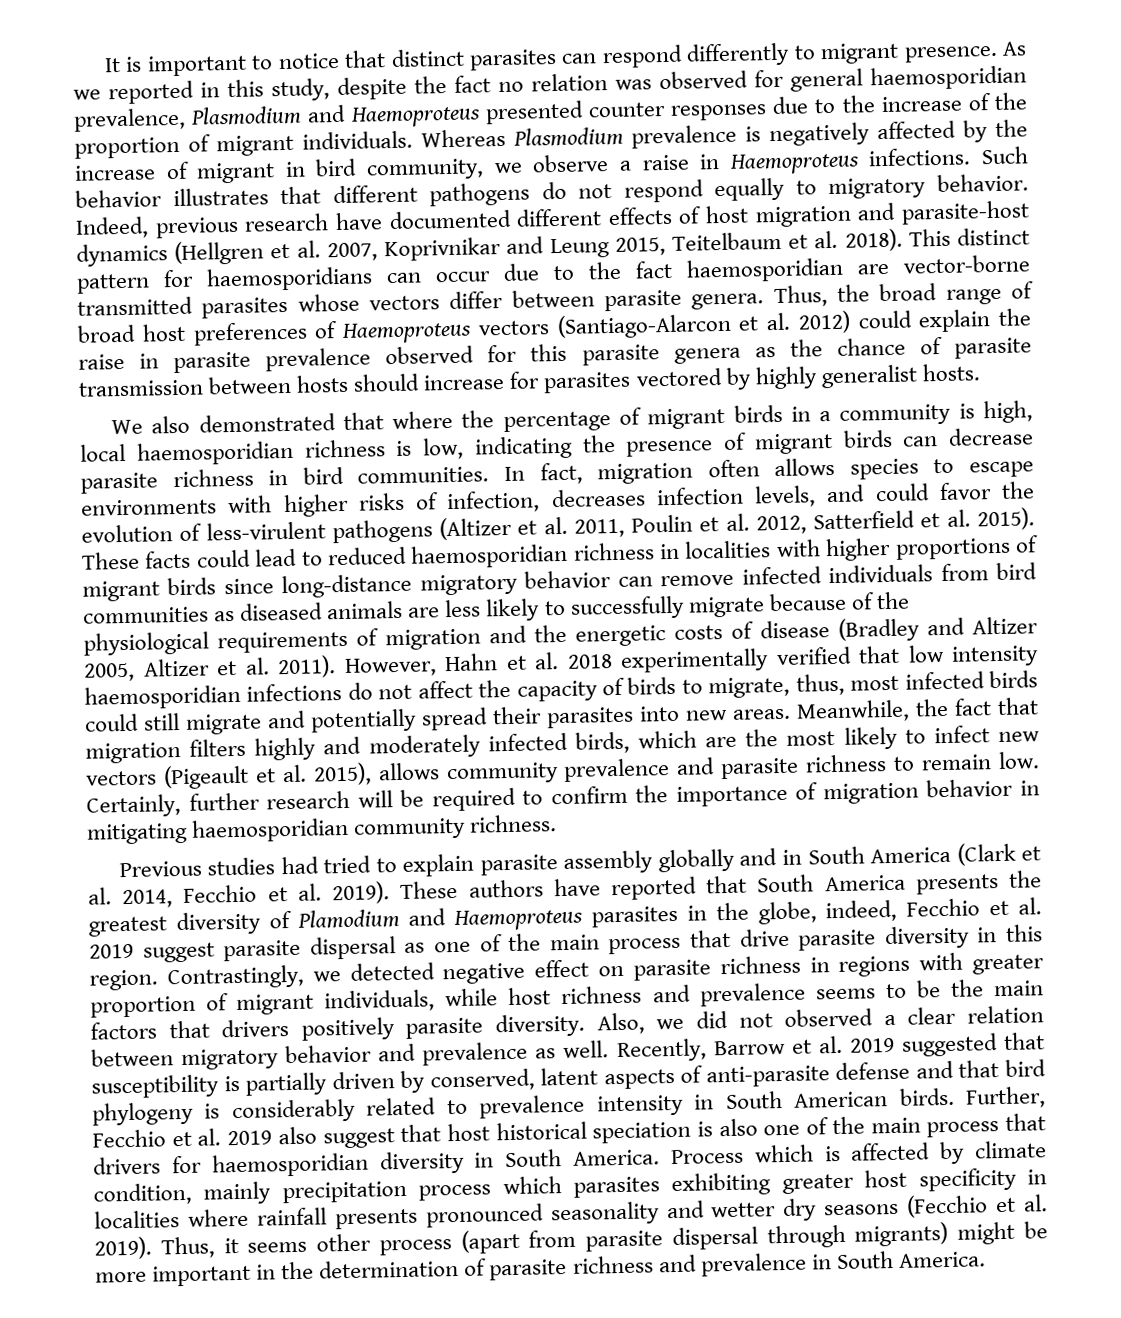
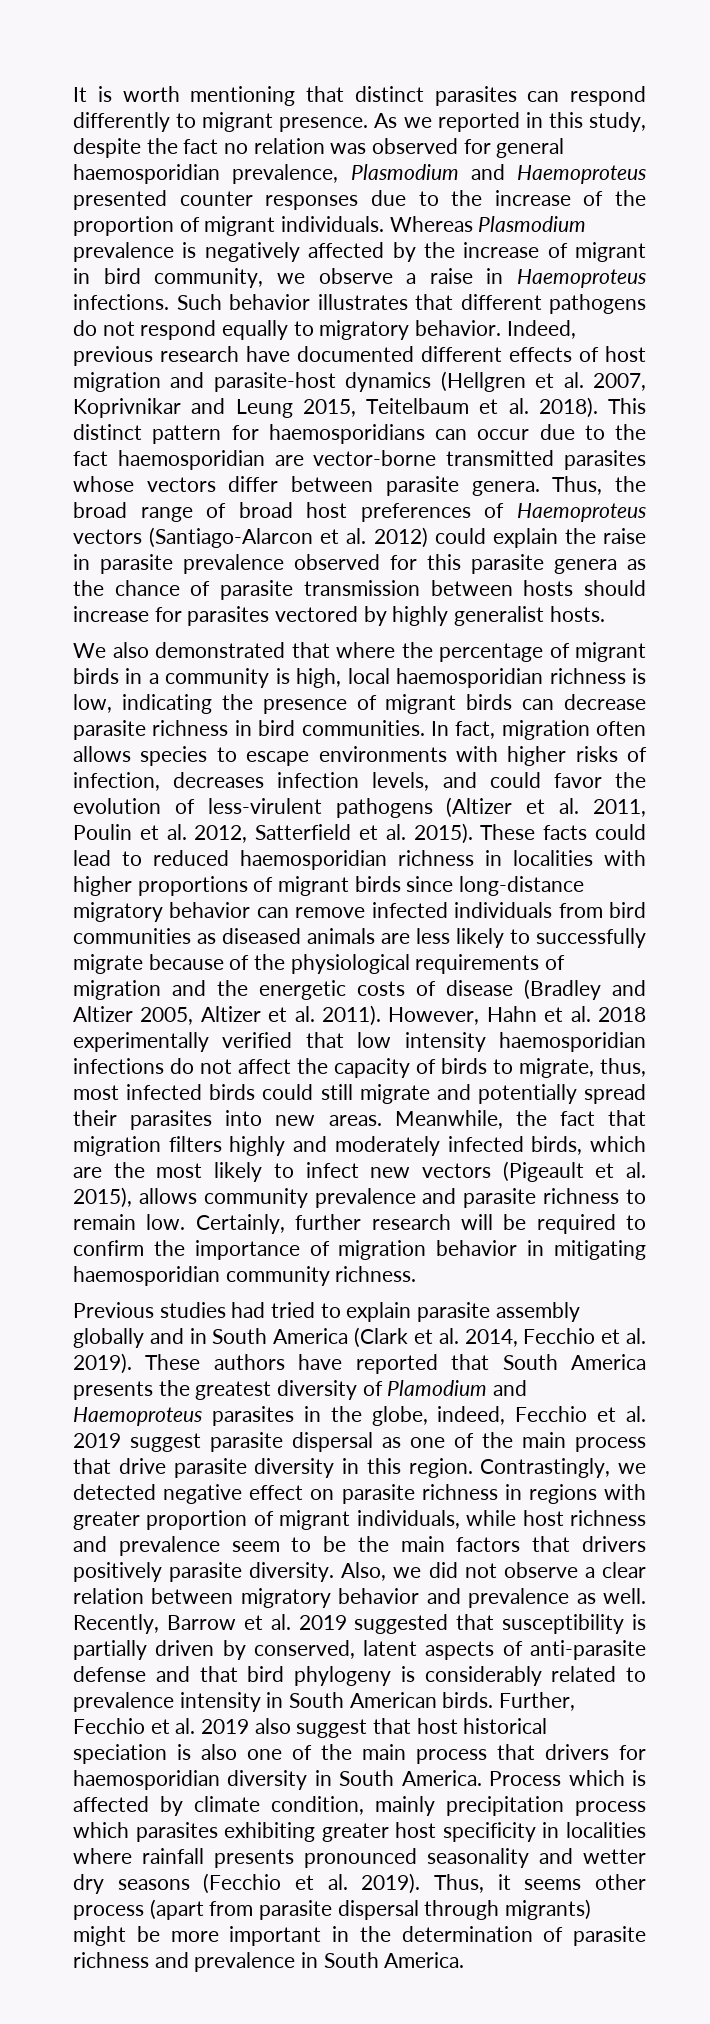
- It is important to notice that distinct parasites can respond differently to migrant presence.
+ It is worth mentioning that distinct parasites can respond differently to migrant presence.
- Contrastingly, we detected negative effect on parasite richness in regions with greater proportion of migrant individuals, while host richness and prevalence seems to be the main factors that drivers positively parasite diversity.
+ Contrastingly, we detected negative effect on parasite richness in regions with greater proportion of migrant individuals, while host richness and prevalence seem to be the main factors that drivers positively parasite diversity.
- Also, we did not observed a clear relation between migratory behavior and prevalence as well.
+ Also, we did not observe a clear relation between migratory behavior and prevalence as well.

